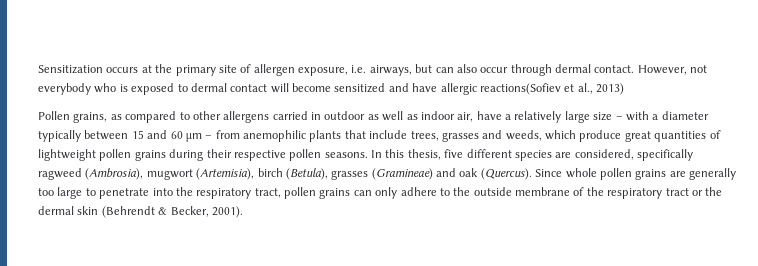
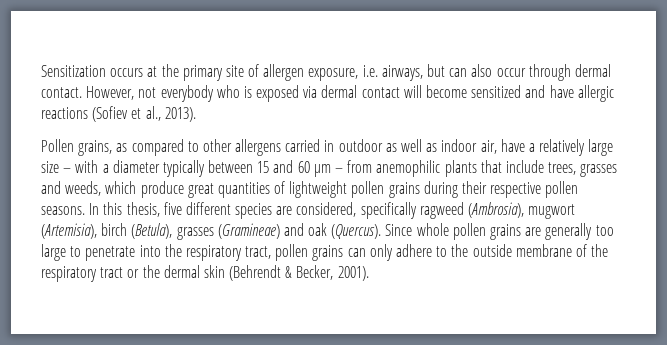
- However, not everybody who is exposed to dermal contact will become sensitized and have allergic reactions(Sofiev et al., 2013)
+ However, not everybody who is exposed via dermal contact will become sensitized and have allergic reactions (Sofiev et al., 2013).

